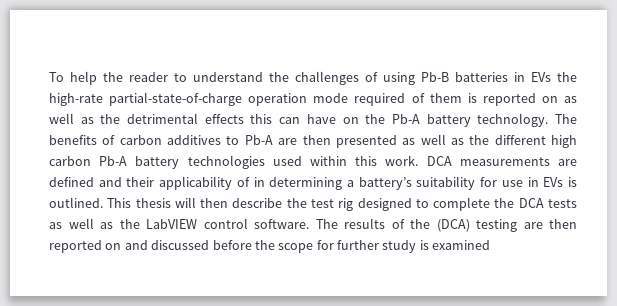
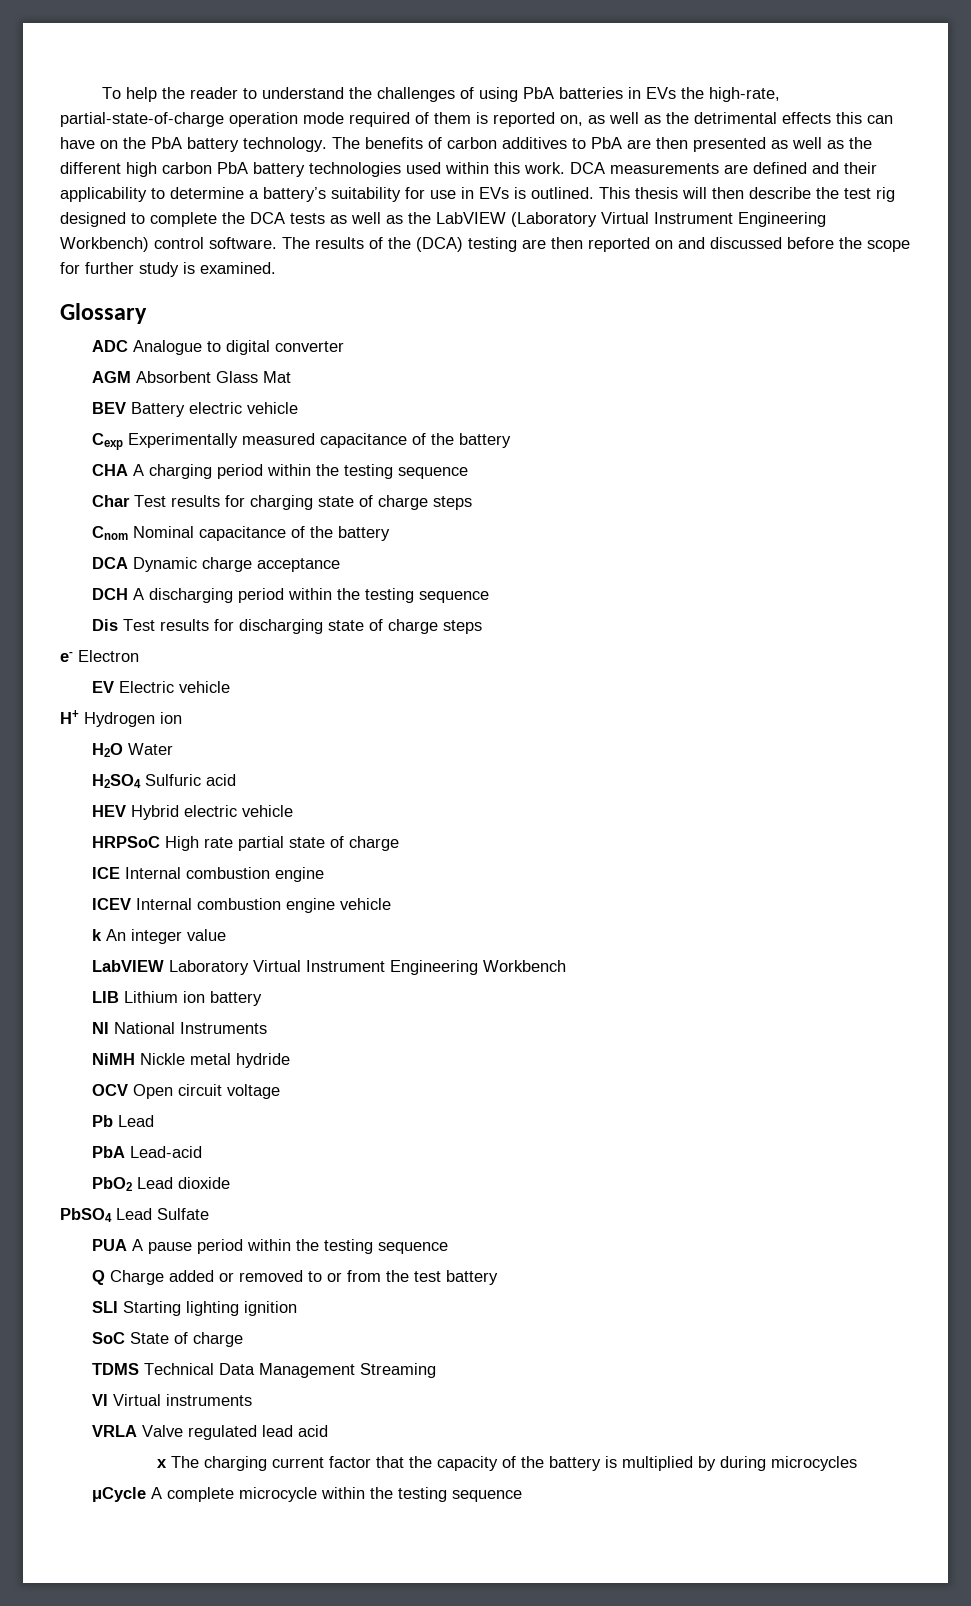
- To help the reader to understand the challenges of using Pb-B batteries in EVs the high-rate partial-state-of-charge operation mode required of them is reported on as well as the detrimental effects this can have on the Pb-A battery technology.
+ To help the reader to understand the challenges of using PbA batteries in EVs the high-rate, partial-state-of-charge operation mode required of them is reported on, as well as the detrimental effects this can have on the PbA battery technology.
- The benefits of carbon additives to Pb-A are then presented as well as the different high carbon Pb-A battery technologies used within this work.
+ The benefits of carbon additives to PbA are then presented as well as the different high carbon PbA battery technologies used within this work.
- DCA measurements are defined and their applicability of in determining a battery’s suitability for use in EVs is outlined.
+ DCA measurements are defined and their applicability to determine a battery’s suitability for use in EVs is outlined.
- This thesis will then describe the test rig designed to complete the DCA tests as well as the LabVIEW control software.
+ This thesis will then describe the test rig designed to complete the DCA tests as well as the LabVIEW (Laboratory Virtual Instrument Engineering Workbench) control software.
- The results of the (DCA) testing are then reported on and discussed before the scope for further study is examined
+ The results of the (DCA) testing are then reported on and discussed before the scope for further study is examined.
+ Glossary
+ ADC Analogue to digital converter
+ AGM Absorbent Glass Mat
+ BEV Battery electric vehicle
+ Cexp Experimentally measured capacitance of the battery
+ CHA A charging period within the testing sequence
+ Char Test results for charging state of charge steps
+ Cnom Nominal capacitance of the battery
+ DCA Dynamic charge acceptance
+ DCH A discharging period within the testing sequence
+ Dis Test results for discharging state of charge steps
+ e- Electron
+ EV Electric vehicle
+ H+ Hydrogen ion
+ H2O Water
+ H2SO4 Sulfuric acid
+ HEV Hybrid electric vehicle
+ HRPSoC High rate partial state of charge
+ ICE Internal combustion engine
+ ICEV Internal combustion engine vehicle
+ k An integer value
+ LabVIEW Laboratory Virtual Instrument Engineering Workbench
+ LIB Lithium ion battery
+ NI National Instruments
+ NiMH Nickle metal hydride
+ OCV Open circuit voltage
+ Pb Lead
+ PbA Lead-acid
+ PbO2 Lead dioxide
+ PbSO4 Lead Sulfate
+ PUA A pause period within the testing sequence
+ Q Charge added or removed to or from the test battery
+ SLI Starting lighting ignition
+ SoC State of charge
+ TDMS Technical Data Management Streaming
+ VI Virtual instruments
+ VRLA Valve regulated lead acid
+ x The charging current factor that the capacity of the battery is multiplied by during microcycles
+ μCycle A complete microcycle within the testing sequence

